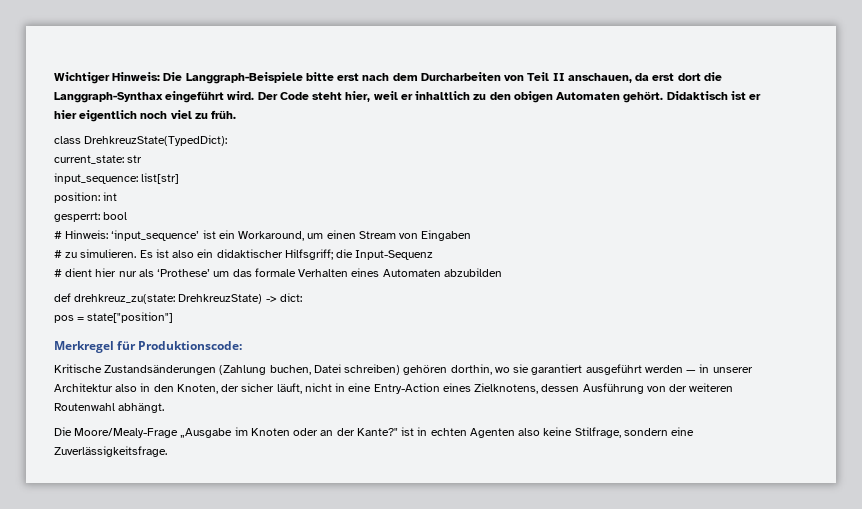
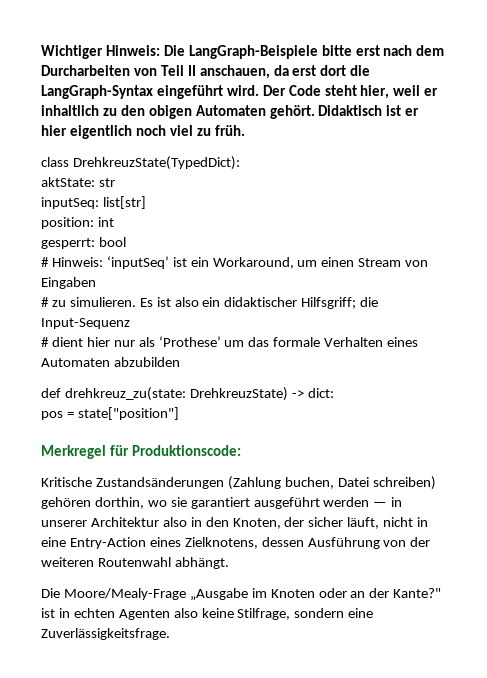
- Wichtiger Hinweis: Die Langgraph-Beispiele bitte erst nach dem Durcharbeiten von Teil II anschauen, da erst dort die Langgraph-Synthax eingeführt wird.
+ Wichtiger Hinweis: Die LangGraph-Beispiele bitte erst nach dem Durcharbeiten von Teil II anschauen, da erst dort die LangGraph-Syntax eingeführt wird.
- current_state: str
+ aktState: str
- input_sequence: list[str]
+ inputSeq: list[str]
- # Hinweis: ‘input_sequence’ ist ein Workaround, um einen Stream von Eingaben
+ # Hinweis: ‘inputSeq’ ist ein Workaround, um einen Stream von Eingaben

